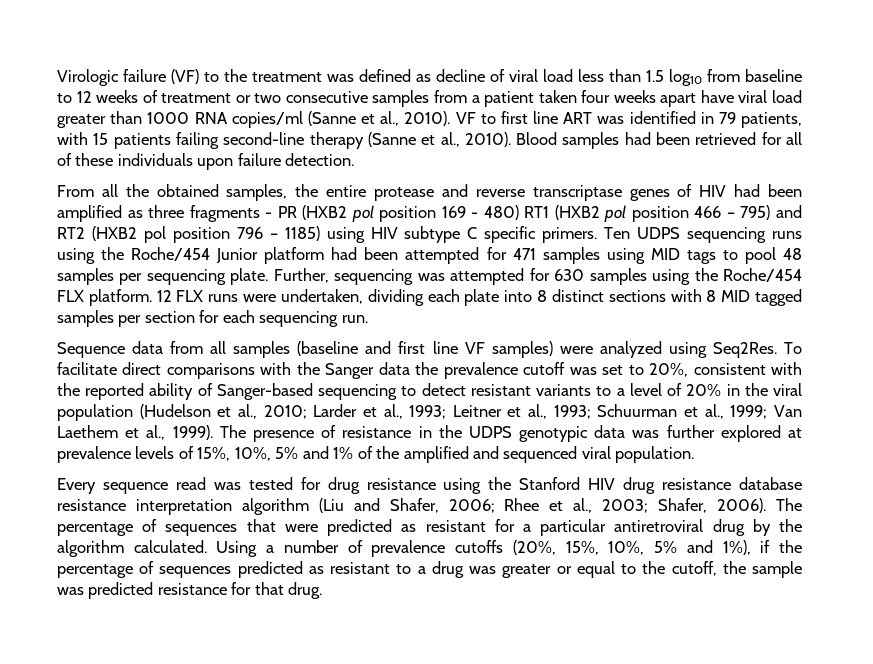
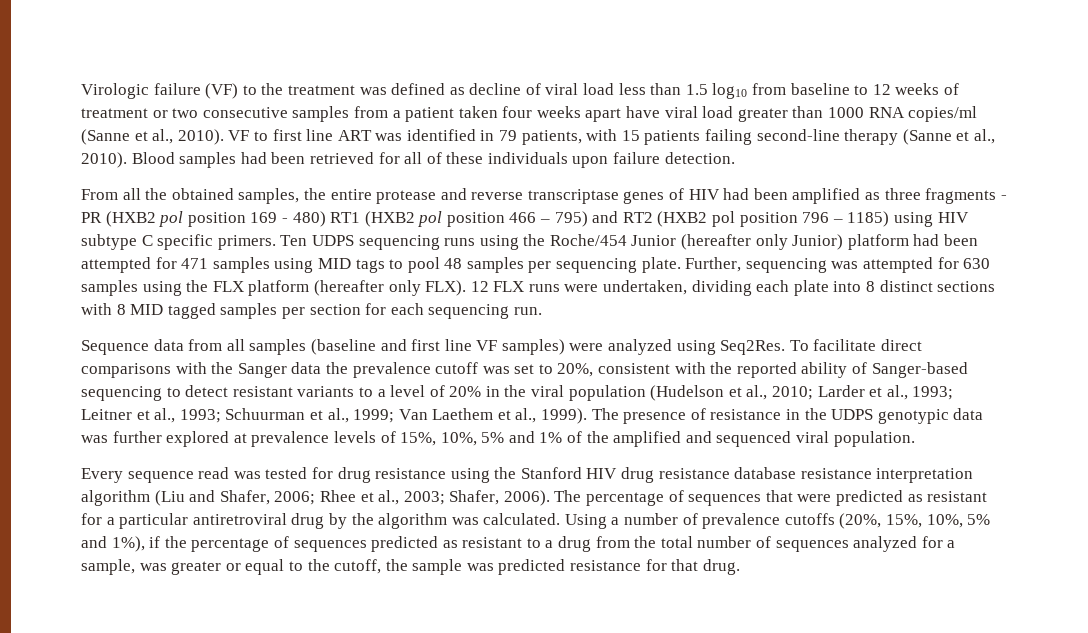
- Ten UDPS sequencing runs using the Roche/454 Junior platform had been attempted for 471 samples using MID tags to pool 48 samples per sequencing plate.
+ Ten UDPS sequencing runs using the Roche/454 Junior (hereafter only Junior) platform had been attempted for 471 samples using MID tags to pool 48 samples per sequencing plate.
- Further, sequencing was attempted for 630 samples using the Roche/454 FLX platform.
+ Further, sequencing was attempted for 630 samples using the FLX platform (hereafter only FLX).
- The percentage of sequences that were predicted as resistant for a particular antiretroviral drug by the algorithm calculated.
+ The percentage of sequences that were predicted as resistant for a particular antiretroviral drug by the algorithm was calculated.
- Using a number of prevalence cutoffs (20%, 15%, 10%, 5% and 1%), if the percentage of sequences predicted as resistant to a drug was greater or equal to the cutoff, the sample was predicted resistance for that drug.
+ Using a number of prevalence cutoffs (20%, 15%, 10%, 5% and 1%), if the percentage of sequences predicted as resistant to a drug from the total number of sequences analyzed for a sample, was greater or equal to the cutoff, the sample was predicted resistance for that drug.

